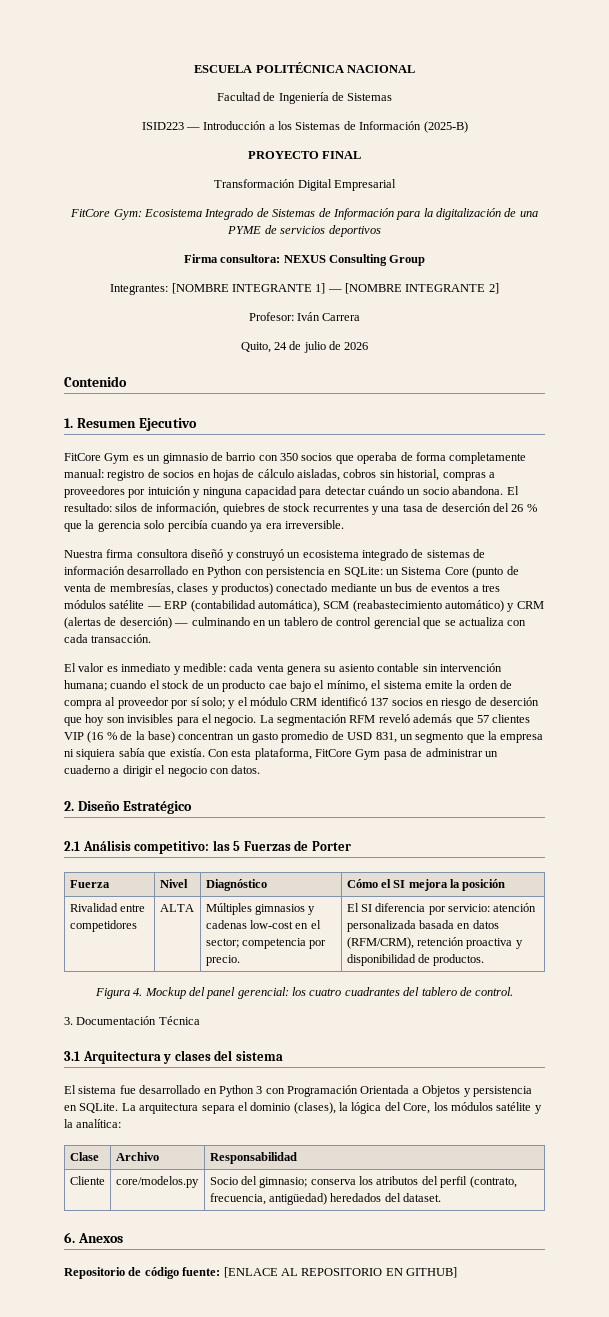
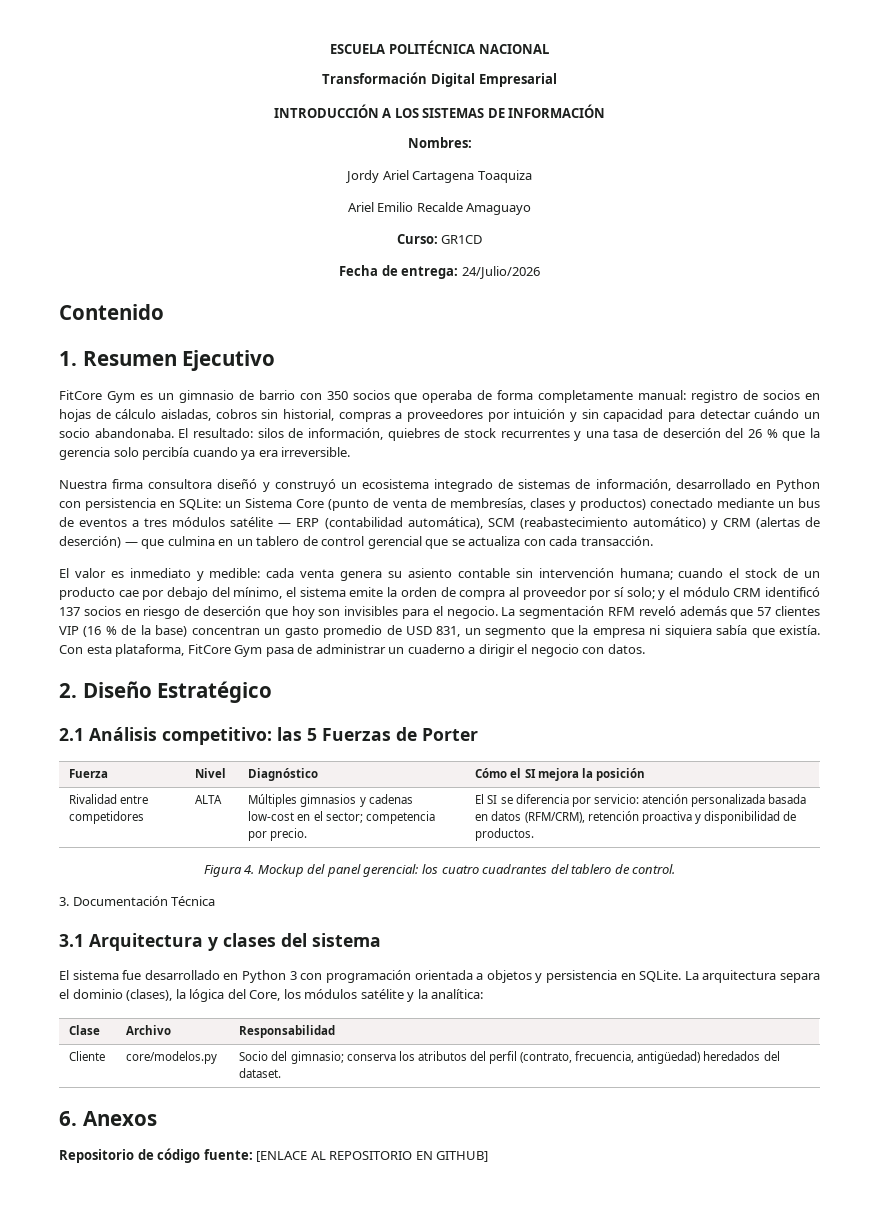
- Facultad de Ingeniería de Sistemas
- ISID223 — Introducción a los Sistemas de Información (2025-B)
- PROYECTO FINAL
  Transformación Digital Empresarial
- FitCore Gym: Ecosistema Integrado de Sistemas de Información para la digitalización de una PYME de servicios deportivos
- Firma consultora: NEXUS Consulting Group
- Integrantes: [NOMBRE INTEGRANTE 1] — [NOMBRE INTEGRANTE 2]
- Profesor: Iván Carrera
- Quito, 24 de julio de 2026
+ INTRODUCCIÓN A LOS SISTEMAS DE INFORMACIÓN
+ Nombres:
+ Jordy Ariel Cartagena Toaquiza
+ Ariel Emilio Recalde Amaguayo
+ Curso: GR1CD
+ Fecha de entrega: 24/Julio/2026
- FitCore Gym es un gimnasio de barrio con 350 socios que operaba de forma completamente manual: registro de socios en hojas de cálculo aisladas, cobros sin historial, compras a proveedores por intuición y ninguna capacidad para detectar cuándo un socio abandona.
+ FitCore Gym es un gimnasio de barrio con 350 socios que operaba de forma completamente manual: registro de socios en hojas de cálculo aisladas, cobros sin historial, compras a proveedores por intuición y sin capacidad para detectar cuándo un socio abandonaba.
- Nuestra firma consultora diseñó y construyó un ecosistema integrado de sistemas de información desarrollado en Python con persistencia en SQLite:
+ Nuestra firma consultora diseñó y construyó un ecosistema integrado de sistemas de información, desarrollado en Python con persistencia en SQLite:
- un Sistema Core (punto de venta de membresías, clases y productos) conectado mediante un bus de eventos a tres módulos satélite — ERP (contabilidad automática), SCM (reabastecimiento automático) y CRM (alertas de deserción) — culminando en un tablero de control gerencial que se actualiza con cada transacción.
+ un Sistema Core (punto de venta de membresías, clases y productos) conectado mediante un bus de eventos a tres módulos satélite — ERP (contabilidad automática), SCM (reabastecimiento automático) y CRM (alertas de deserción) — que culmina en un tablero de control gerencial que se actualiza con cada transacción.
- El valor es inmediato y medible: cada venta genera su asiento contable sin intervención humana; cuando el stock de un producto cae bajo el mínimo, el sistema emite la orden de compra al proveedor por sí solo; y el módulo CRM identificó 137 socios en riesgo de deserción que hoy son invisibles para el negocio.
+ El valor es inmediato y medible: cada venta genera su asiento contable sin intervención humana; cuando el stock de un producto cae por debajo del mínimo, el sistema emite la orden de compra al proveedor por sí solo; y el módulo CRM identificó 137 socios en riesgo de deserción que hoy son invisibles para el negocio.
- Rivalidad entre competidores | ALTA | Múltiples gimnasios y cadenas low-cost en el sector; competencia por precio. | El SI diferencia por servicio: atención personalizada basada en datos (RFM/CRM), retención proactiva y disponibilidad de productos.
+ Rivalidad entre competidores | ALTA | Múltiples gimnasios y cadenas low-cost en el sector; competencia por precio. | El SI se diferencia por servicio: atención personalizada basada en datos (RFM/CRM), retención proactiva y disponibilidad de productos.
- El sistema fue desarrollado en Python 3 con Programación Orientada a Objetos y persistencia en SQLite.
+ El sistema fue desarrollado en Python 3 con programación orientada a objetos y persistencia en SQLite.

